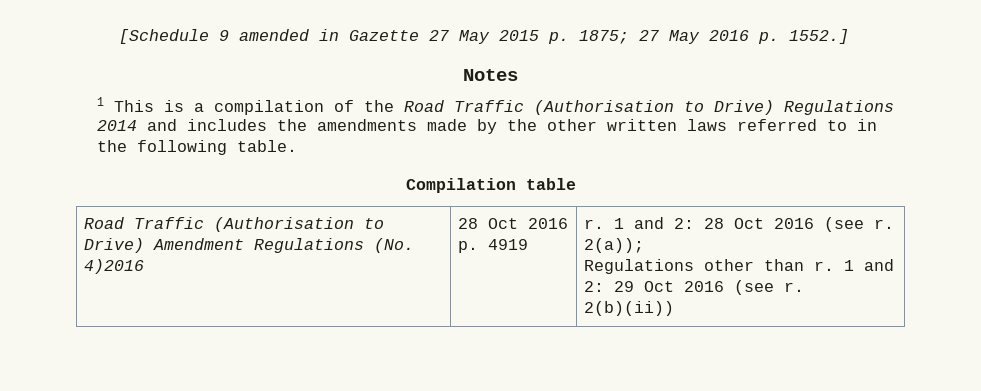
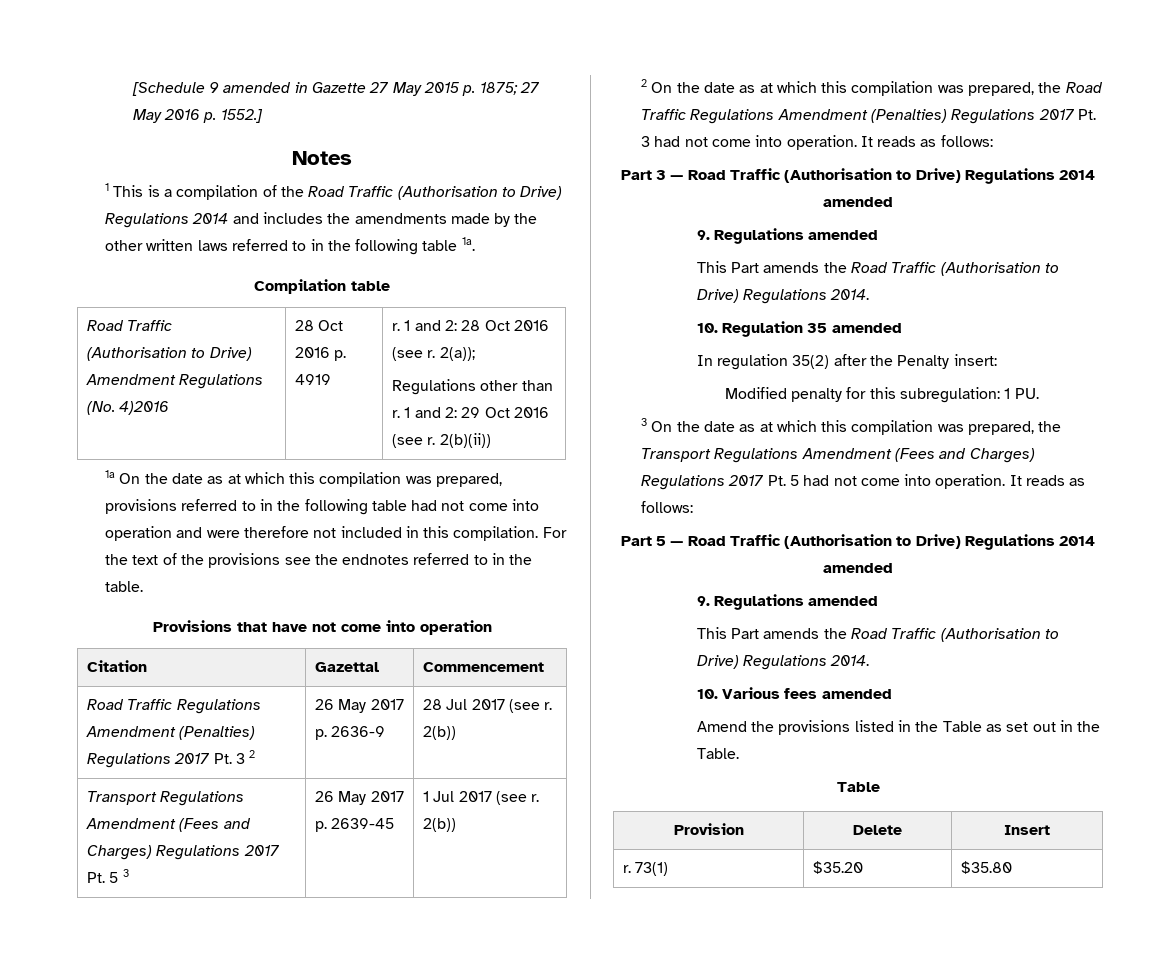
- 1 This is a compilation of the Road Traffic (Authorisation to Drive) Regulations 2014 and includes the amendments made by the other written laws referred to in the following table.
+ 1 This is a compilation of the Road Traffic (Authorisation to Drive) Regulations 2014 and includes the amendments made by the other written laws referred to in the following table 1a.
+ 1a On the date as at which this compilation was prepared, provisions referred to in the following table had not come into operation and were therefore not included in this compilation. For the text of the provisions see the endnotes referred to in the table.
+ Provisions that have not come into operation
+ Citation | Gazettal | Commencement
+ Road Traffic Regulations Amendment (Penalties) Regulations 2017 Pt. 3 2 | 26 May 2017 p. 2636-9 | 28 Jul 2017 (see r. 2(b))
+ Transport Regulations Amendment (Fees and Charges) Regulations 2017 Pt. 5 3 | 26 May 2017 p. 2639-45 | 1 Jul 2017 (see r. 2(b))
+ 2 On the date as at which this compilation was prepared, the Road Traffic Regulations Amendment (Penalties) Regulations 2017 Pt. 3 had not come into operation. It reads as follows:
+ Part 3 — Road Traffic (Authorisation to Drive) Regulations 2014 amended
+ 9. Regulations amended
+ This Part amends the Road Traffic (Authorisation to Drive) Regulations 2014.
+ 10. Regulation 35 amended
+ In regulation 35(2) after the Penalty insert:
+ Modified penalty for this subregulation: 1 PU.
+ 3 On the date as at which this compilation was prepared, the Transport Regulations Amendment (Fees and Charges) Regulations 2017 Pt. 5 had not come into operation. It reads as follows:
+ Part 5 — Road Traffic (Authorisation to Drive) Regulations 2014 amended
+ 9. Regulations amended
+ This Part amends the Road Traffic (Authorisation to Drive) Regulations 2014.
+ 10. Various fees amended
+ Amend the provisions listed in the Table as set out in the Table.
+ Table
+ Provision | Delete | Insert
+ r. 73(1) | $35.20 | $35.80

